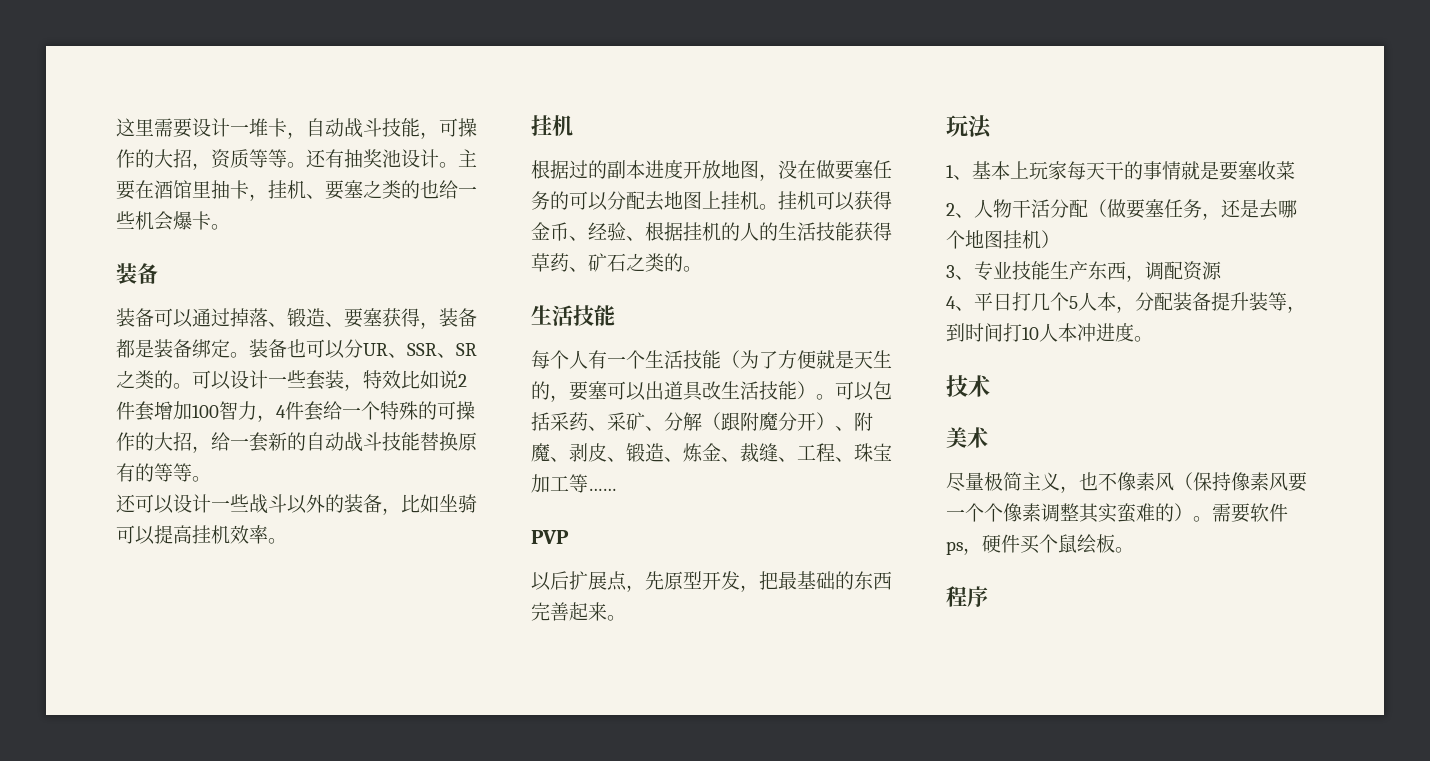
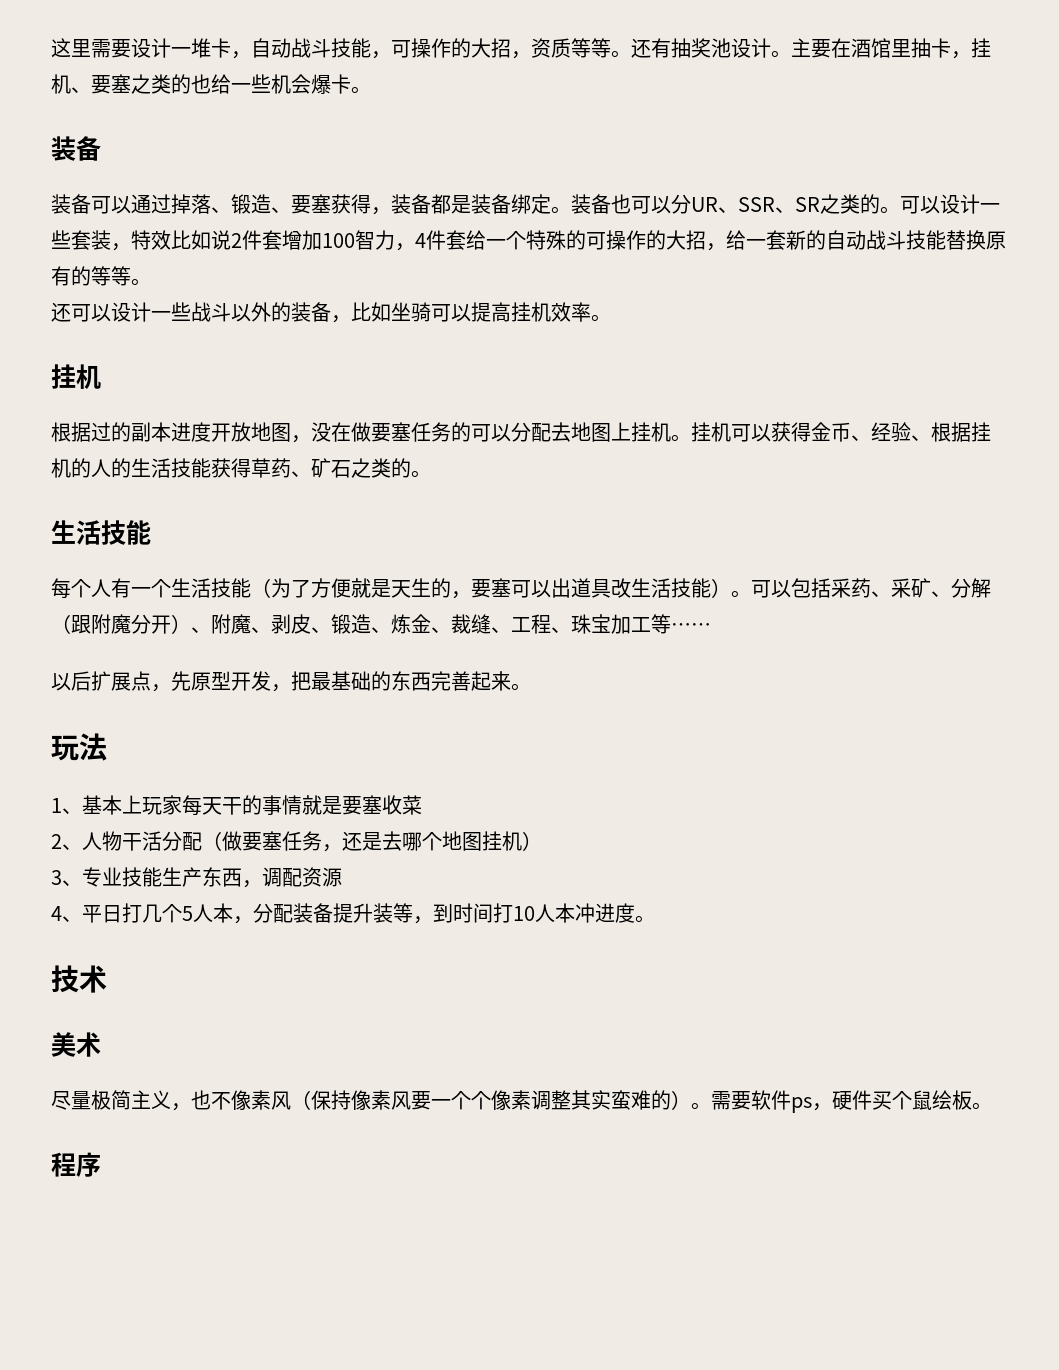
- PVP

